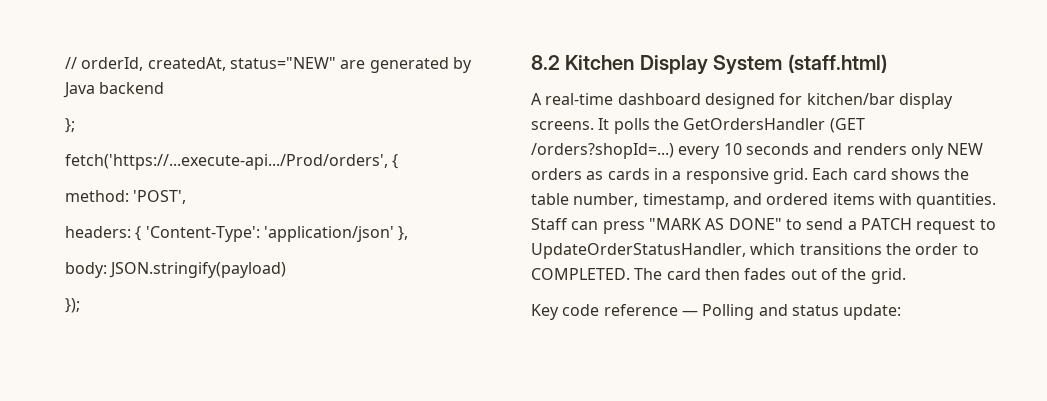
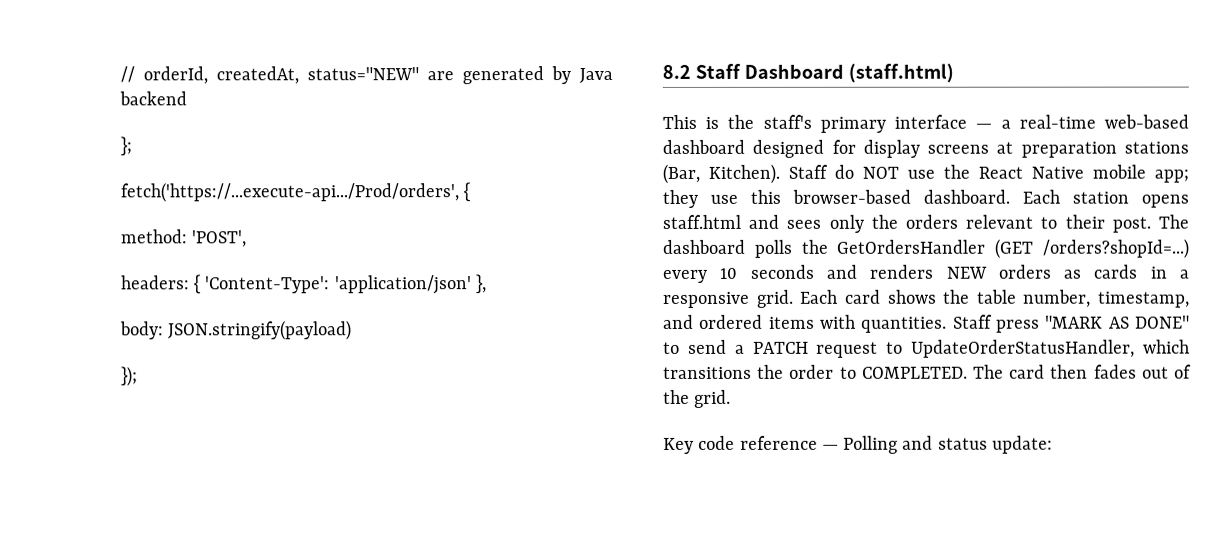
- 8.2 Kitchen Display System (staff.html)
- A real-time dashboard designed for kitchen/bar display screens. It polls the GetOrdersHandler (GET /orders?shopId=...) every 10 seconds and renders only NEW orders as cards in a responsive grid.
+ 8.2 Staff Dashboard (staff.html)
+ This is the staff's primary interface — a real-time web-based dashboard designed for display screens at preparation stations (Bar, Kitchen). Staff do NOT use the React Native mobile app; they use this browser-based dashboard. Each station opens staff.html and sees only the orders relevant to their post. The dashboard polls the GetOrdersHandler (GET /orders?shopId=...) every 10 seconds and renders NEW orders as cards in a responsive grid.
- Staff can press "MARK AS DONE" to send a PATCH request to UpdateOrderStatusHandler, which transitions the order to COMPLETED.
+ Staff press "MARK AS DONE" to send a PATCH request to UpdateOrderStatusHandler, which transitions the order to COMPLETED.

